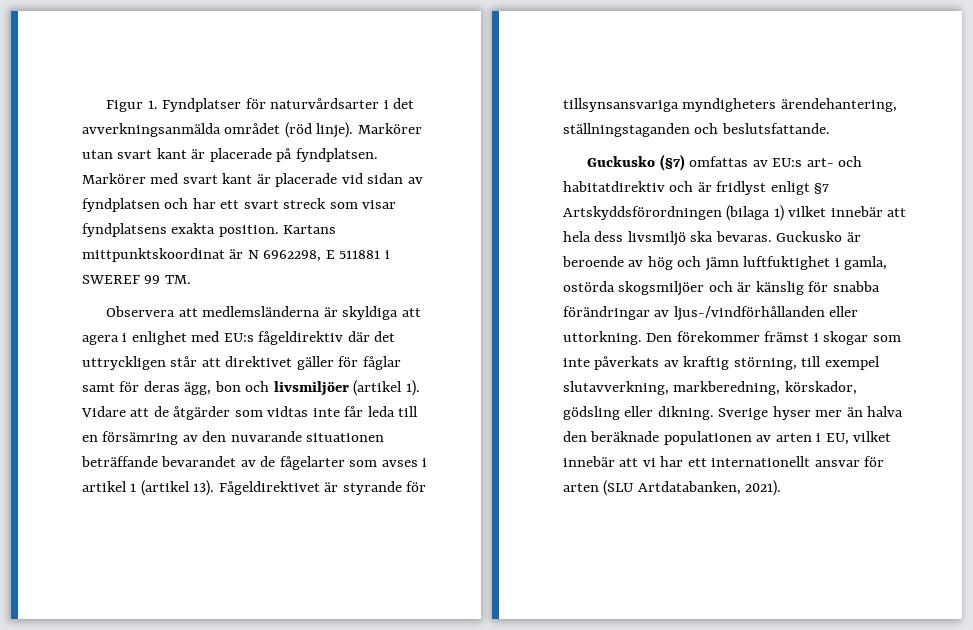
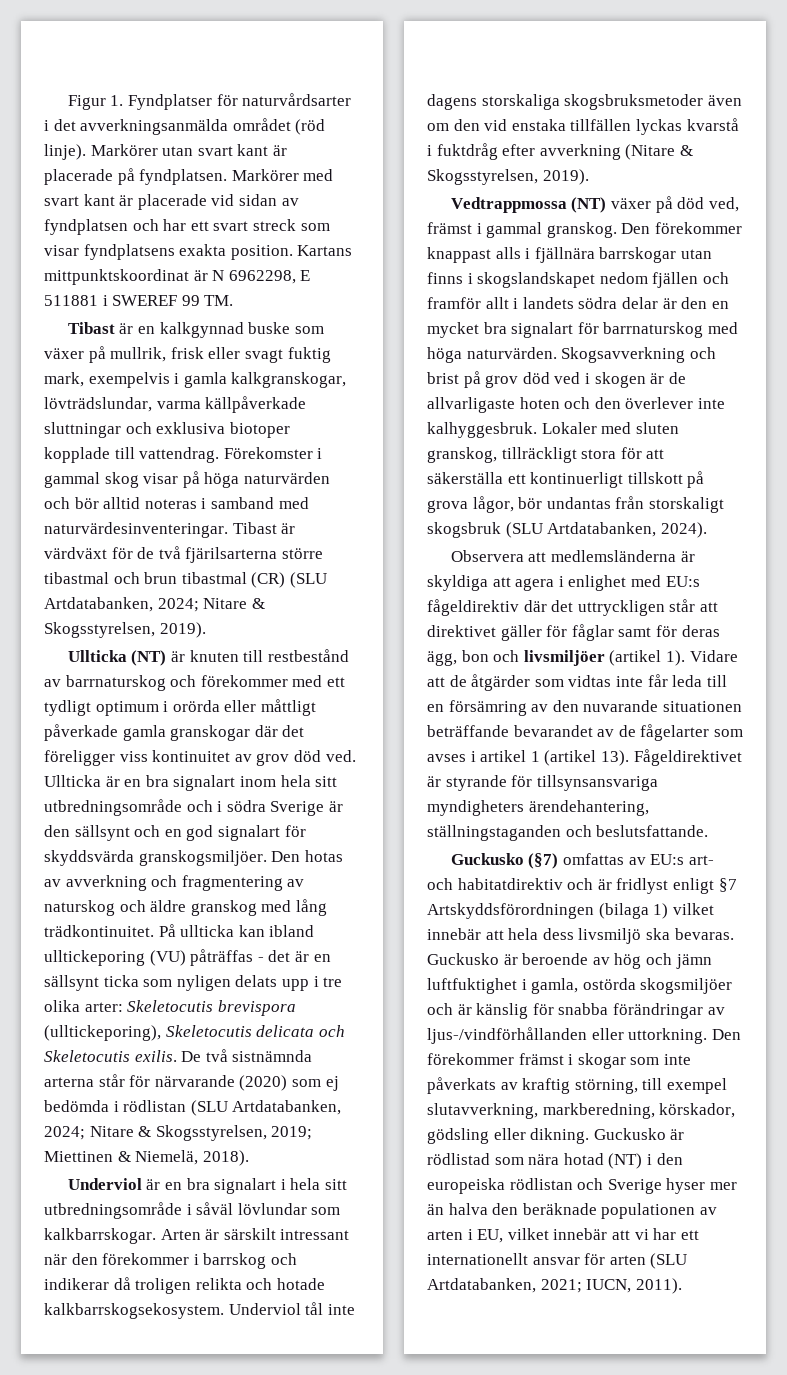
+ Tibast är en kalkgynnad buske som växer på mullrik, frisk eller svagt fuktig mark, exempelvis i gamla kalkgranskogar, lövträdslundar, varma källpåverkade sluttningar och exklusiva biotoper kopplade till vattendrag. Förekomster i gammal skog visar på höga naturvärden och bör alltid noteras i samband med naturvärdesinventeringar. Tibast är värdväxt för de två fjärilsarterna större tibastmal och brun tibastmal (CR) (SLU Artdatabanken, 2024; Nitare & Skogsstyrelsen, 2019).
+ Ullticka (NT) är knuten till restbestånd av barrnaturskog och förekommer med ett tydligt optimum i orörda eller måttligt påverkade gamla granskogar där det föreligger viss kontinuitet av grov död ved. Ullticka är en bra signalart inom hela sitt utbredningsområde och i södra Sverige är den sällsynt och en god signalart för skyddsvärda granskogsmiljöer. Den hotas av avverkning och fragmentering av naturskog och äldre granskog med lång trädkontinuitet. På ullticka kan ibland ulltickeporing (VU) påträffas - det är en sällsynt ticka som nyligen delats upp i tre olika arter: Skeletocutis brevispora (ulltickeporing), Skeletocutis delicata och Skeletocutis exilis. De två sistnämnda arterna står för närvarande (2020) som ej bedömda i rödlistan (SLU Artdatabanken, 2024; Nitare & Skogsstyrelsen, 2019; Miettinen & Niemelä, 2018).
+ Underviol är en bra signalart i hela sitt utbredningsområde i såväl lövlundar som kalkbarrskogar. Arten är särskilt intressant när den förekommer i barrskog och indikerar då troligen relikta och hotade kalkbarrskogsekosystem. Underviol tål inte dagens storskaliga skogsbruksmetoder även om den vid enstaka tillfällen lyckas kvarstå i fuktdråg efter avverkning (Nitare & Skogsstyrelsen, 2019).
+ Vedtrappmossa (NT) växer på död ved, främst i gammal granskog. Den förekommer knappast alls i fjällnära barrskogar utan finns i skogslandskapet nedom fjällen och framför allt i landets södra delar är den en mycket bra signalart för barrnaturskog med höga naturvärden. Skogsavverkning och brist på grov död ved i skogen är de allvarligaste hoten och den överlever inte kalhyggesbruk. Lokaler med sluten granskog, tillräckligt stora för att säkerställa ett kontinuerligt tillskott på grova lågor, bör undantas från storskaligt skogsbruk (SLU Artdatabanken, 2024).
- Sverige hyser mer än halva den beräknade populationen av arten i EU, vilket innebär att vi har ett internationellt ansvar för arten (SLU Artdatabanken, 2021).
+ Guckusko är rödlistad som nära hotad (NT) i den europeiska rödlistan och Sverige hyser mer än halva den beräknade populationen av arten i EU, vilket innebär att vi har ett internationellt ansvar för arten (SLU Artdatabanken, 2021; IUCN, 2011).

